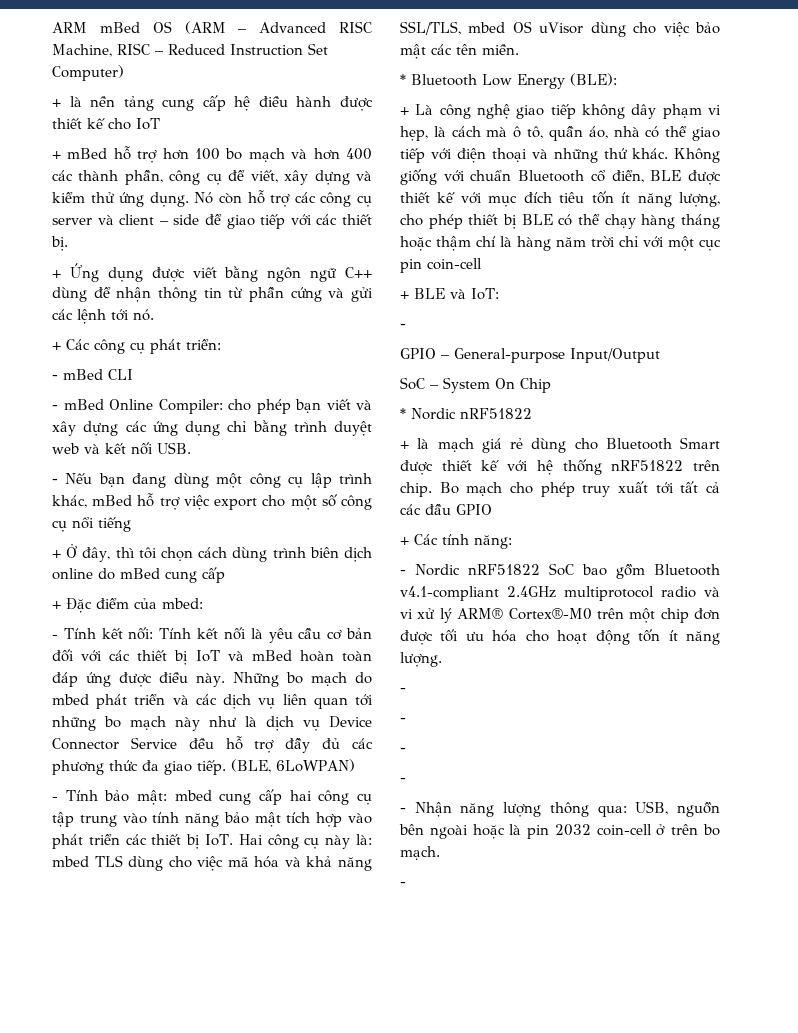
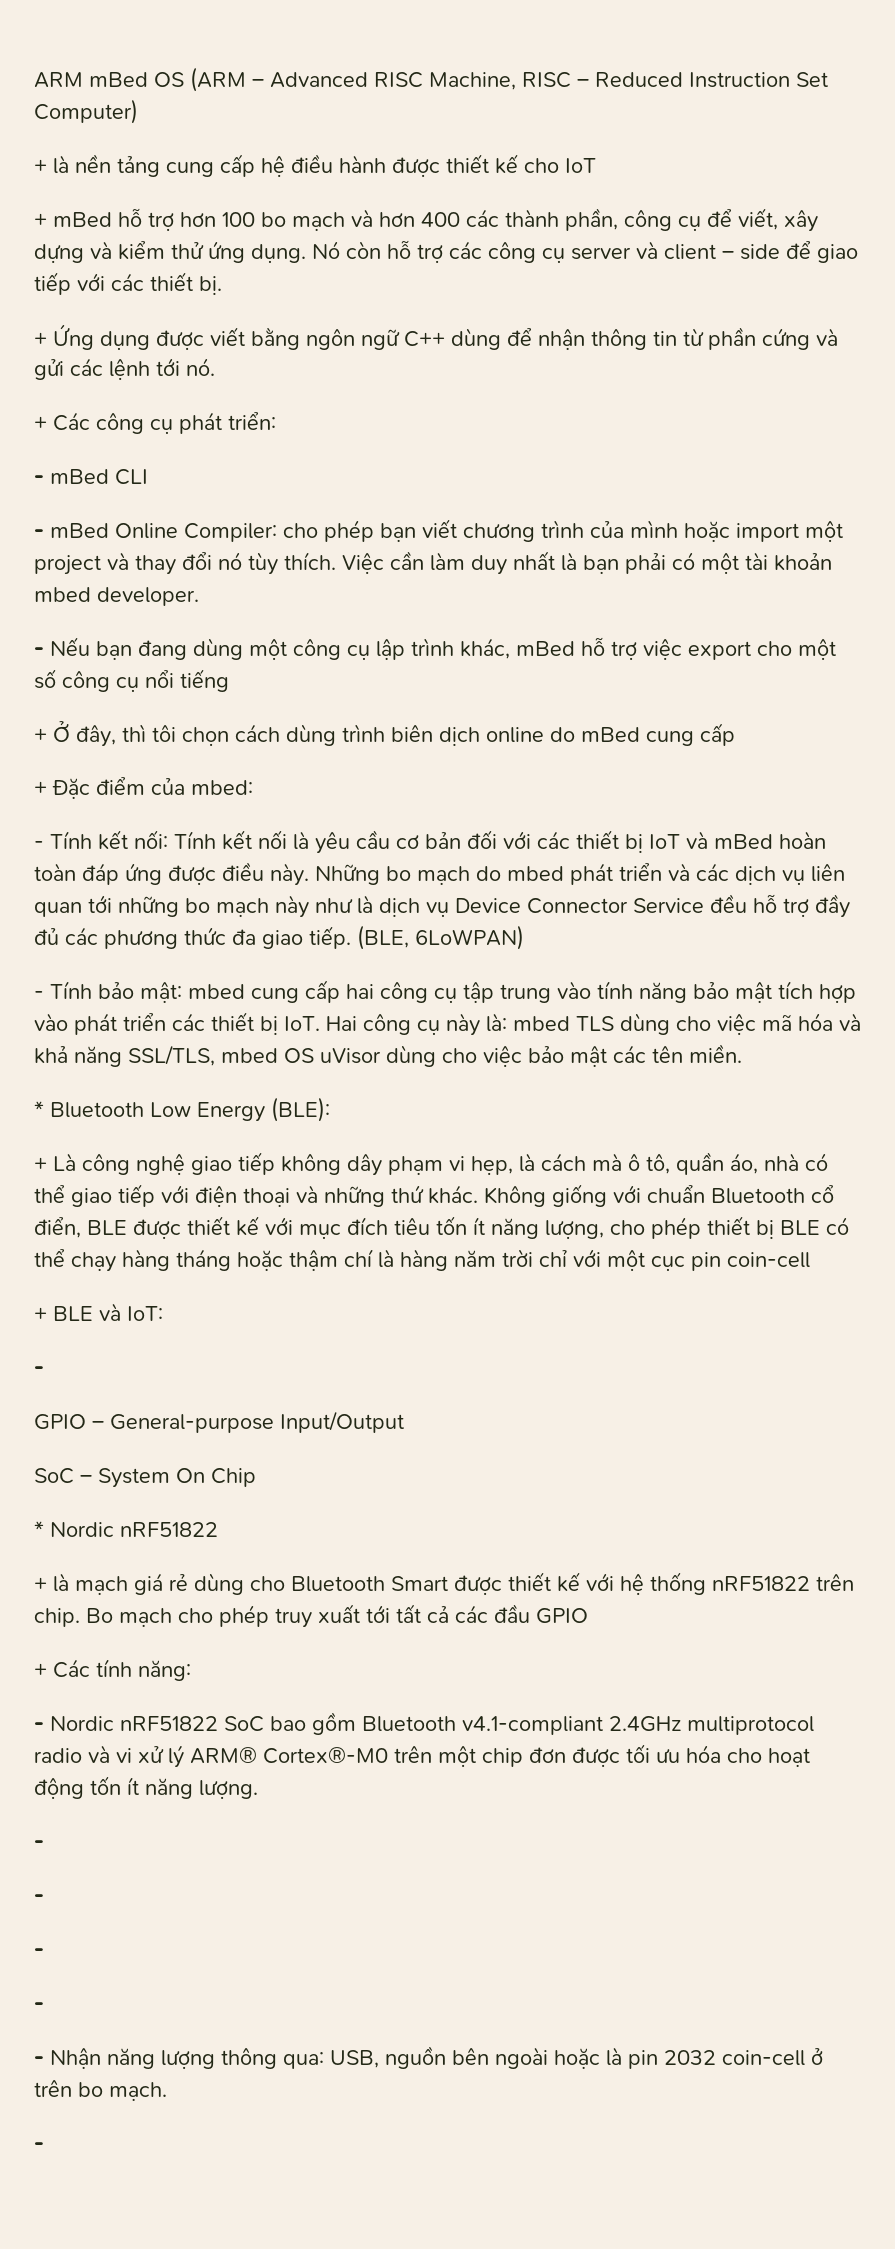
- - mBed Online Compiler: cho phép bạn viết và xây dựng các ứng dụng chỉ bằng trình duyệt web và kết nối USB.
+ - mBed Online Compiler: cho phép bạn viết chương trình của mình hoặc import một project và thay đổi nó tùy thích. Việc cần làm duy nhất là bạn phải có một tài khoản mbed developer.

